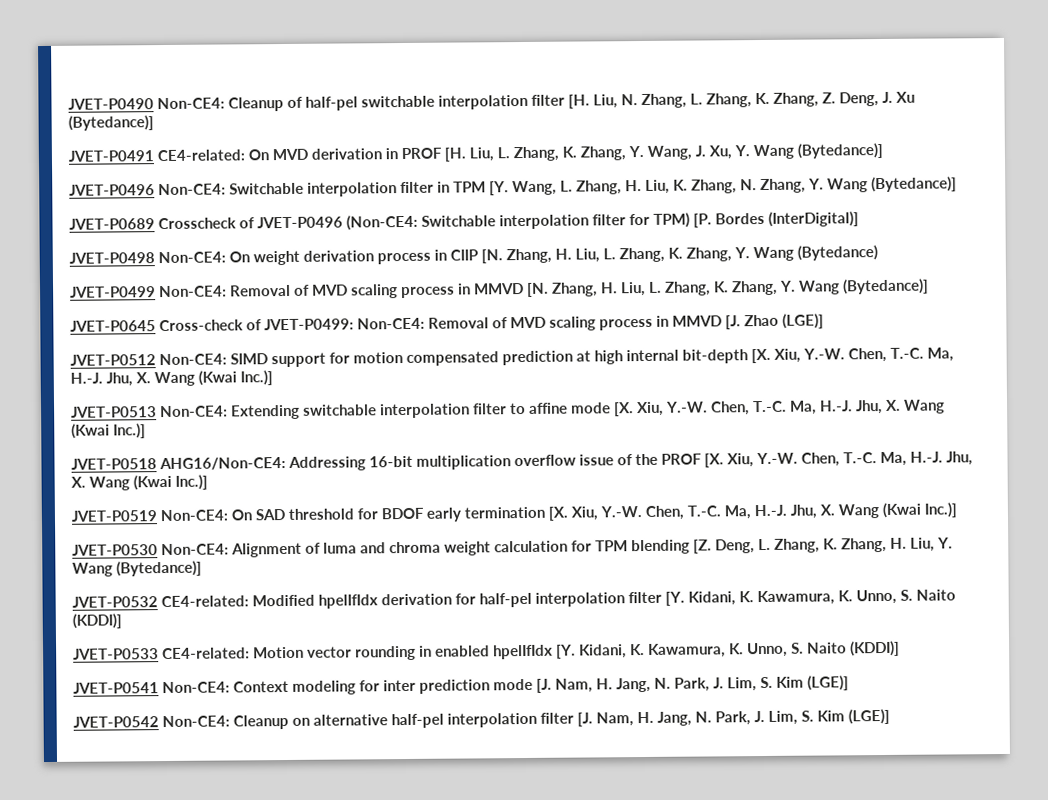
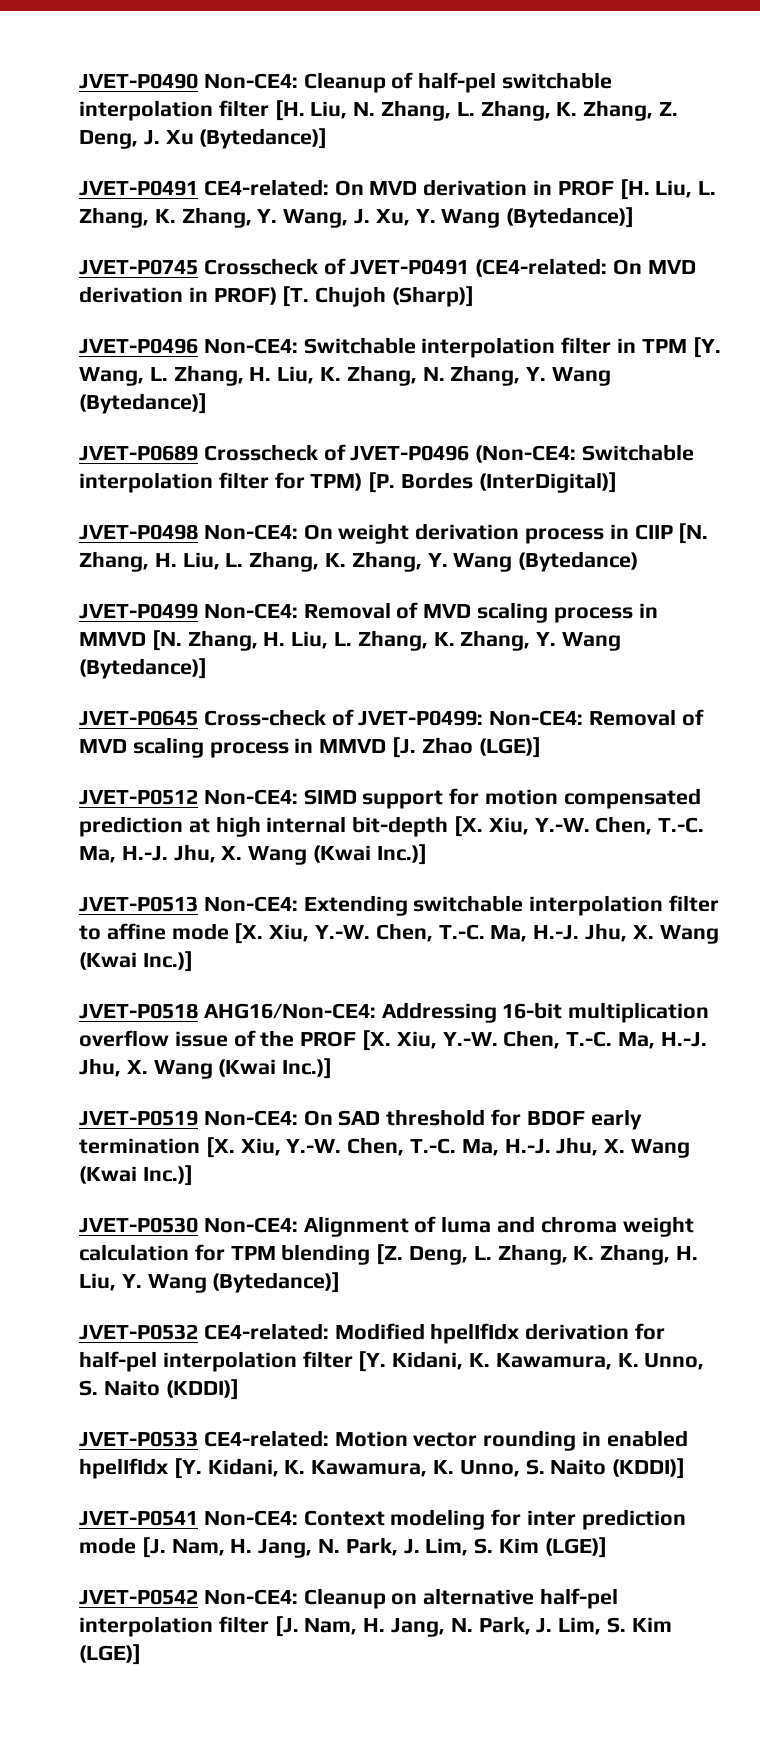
+ JVET-P0745 Crosscheck of JVET-P0491 (CE4-related: On MVD derivation in PROF) [T. Chujoh (Sharp)]

